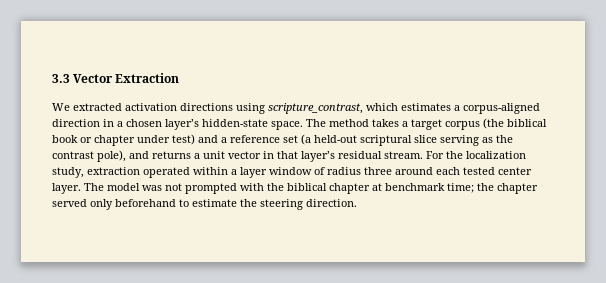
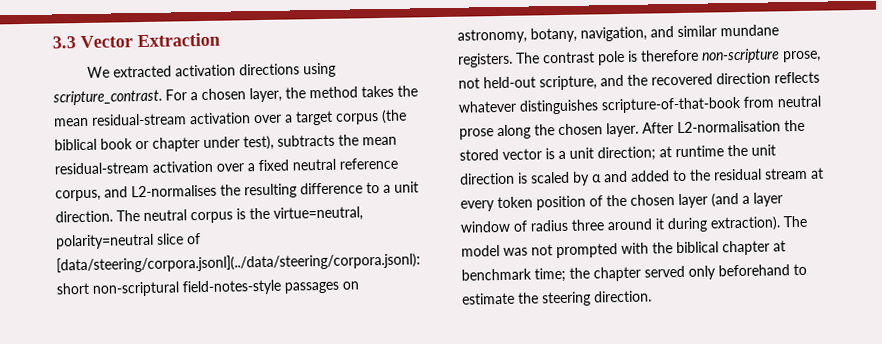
- We extracted activation directions using scripture_contrast, which estimates a corpus-aligned direction in a chosen layer’s hidden-state space. The method takes a target corpus (the biblical book or chapter under test) and a reference set (a held-out scriptural slice serving as the contrast pole), and returns a unit vector in that layer’s residual stream. For the localization study, extraction operated within a layer window of radius three around each tested center layer.
+ We extracted activation directions using scripture_contrast. For a chosen layer, the method takes the mean residual-stream activation over a target corpus (the biblical book or chapter under test), subtracts the mean residual-stream activation over a fixed neutral reference corpus, and L2-normalises the resulting difference to a unit direction. The neutral corpus is the virtue=neutral, polarity=neutral slice of [data/steering/corpora.jsonl](../data/steering/corpora.jsonl): short non-scriptural field-notes-style passages on astronomy, botany, navigation, and similar mundane registers. The contrast pole is therefore non-scripture prose, not held-out scripture, and the recovered direction reflects whatever distinguishes scripture-of-that-book from neutral prose along the chosen layer. After L2-normalisation the stored vector is a unit direction; at runtime the unit direction is scaled by α and added to the residual stream at every token position of the chosen layer (and a layer window of radius three around it during extraction).

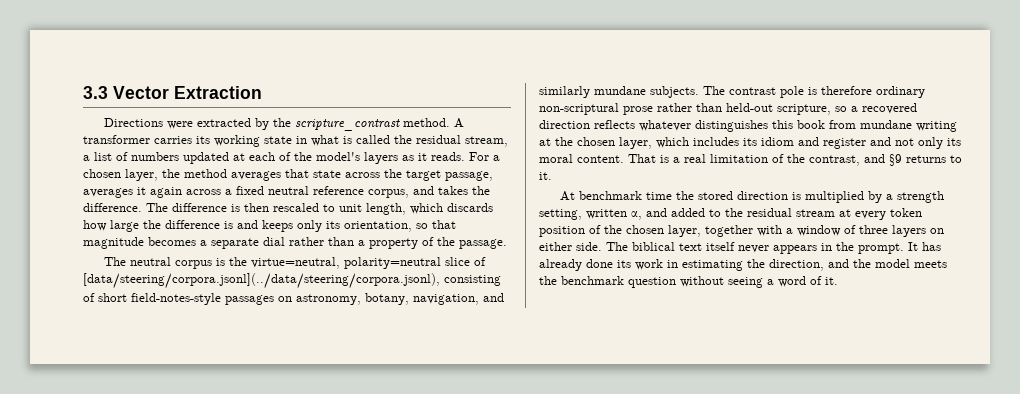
- We extracted activation directions using scripture_contrast.
+ Directions were extracted by the scripture_contrast method. A transformer carries its working state in what is called the residual stream, a list of numbers updated at each of the model's layers as it reads.
- For a chosen layer, the method takes the mean residual-stream activation over a target corpus (the biblical book or chapter under test), subtracts the mean residual-stream activation over a fixed neutral reference corpus, and L2-normalises the resulting difference to a unit direction. The neutral corpus is the virtue=neutral, polarity=neutral slice of [data/steering/corpora.jsonl](../data/steering/corpora.jsonl): short non-scriptural field-notes-style passages on astronomy, botany, navigation, and similar mundane registers.
+ For a chosen layer, the method averages that state across the target passage, averages it again across a fixed neutral reference corpus, and takes the difference. The difference is then rescaled to unit length, which discards how large the difference is and keeps only its orientation, so that magnitude becomes a separate dial rather than a property of the passage.
+ The neutral corpus is the virtue=neutral, polarity=neutral slice of [data/steering/corpora.jsonl](../data/steering/corpora.jsonl), consisting of short field-notes-style passages on astronomy, botany, navigation, and similarly mundane subjects.
- The contrast pole is therefore non-scripture prose, not held-out scripture, and the recovered direction reflects whatever distinguishes scripture-of-that-book from neutral prose along the chosen layer. After L2-normalisation the stored vector is a unit direction; at runtime the unit direction is scaled by α and added to the residual stream at every token position of the chosen layer (and a layer window of radius three around it during extraction). The model was not prompted with the biblical chapter at benchmark time; the chapter served only beforehand to estimate the steering direction.
+ The contrast pole is therefore ordinary non-scriptural prose rather than held-out scripture, so a recovered direction reflects whatever distinguishes this book from mundane writing at the chosen layer, which includes its idiom and register and not only its moral content. That is a real limitation of the contrast, and §9 returns to it.
+ At benchmark time the stored direction is multiplied by a strength setting, written α, and added to the residual stream at every token position of the chosen layer, together with a window of three layers on either side. The biblical text itself never appears in the prompt. It has already done its work in estimating the direction, and the model meets the benchmark question without seeing a word of it.

